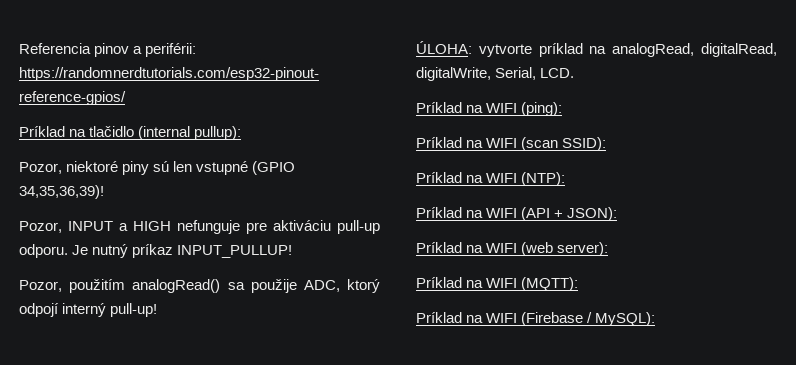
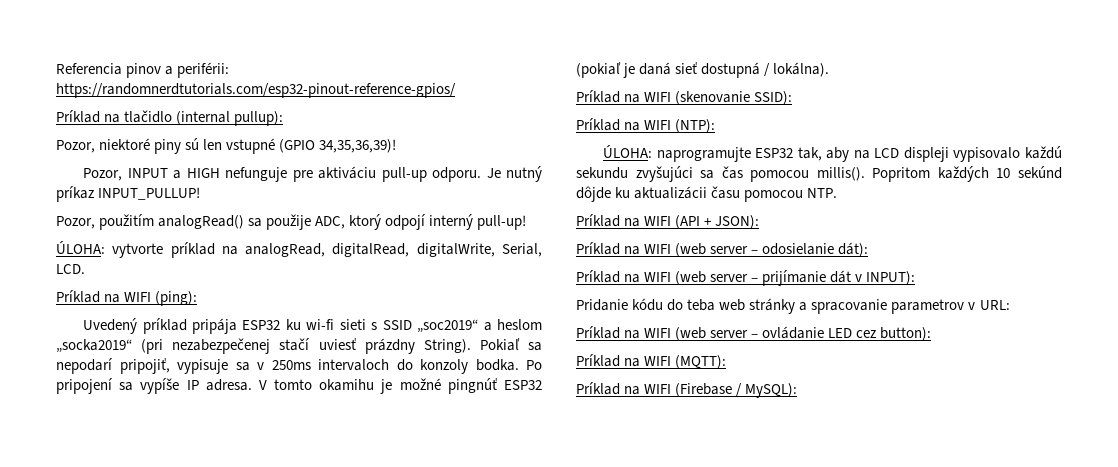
- Príklad na WIFI (scan SSID):
+ Uvedený príklad pripája ESP32 ku wi-fi sieti s SSID „soc2019“ a heslom „socka2019“ (pri nezabezpečenej stačí uviesť prázdny String). Pokiaľ sa nepodarí pripojiť, vypisuje sa v 250ms intervaloch do konzoly bodka. Po pripojení sa vypíše IP adresa. V tomto okamihu je možné pingnúť ESP32 (pokiaľ je daná sieť dostupná / lokálna).
+ Príklad na WIFI (skenovanie SSID):
+ ÚLOHA: naprogramujte ESP32 tak, aby na LCD displeji vypisovalo každú sekundu zvyšujúci sa čas pomocou millis(). Popritom každých 10 sekúnd dôjde ku aktualizácii času pomocou NTP.
- Príklad na WIFI (web server):
+ Príklad na WIFI (web server – odosielanie dát):
+ Príklad na WIFI (web server – prijímanie dát v INPUT):
+ Pridanie kódu do teba web stránky a spracovanie parametrov v URL:
+ Príklad na WIFI (web server – ovládanie LED cez button):

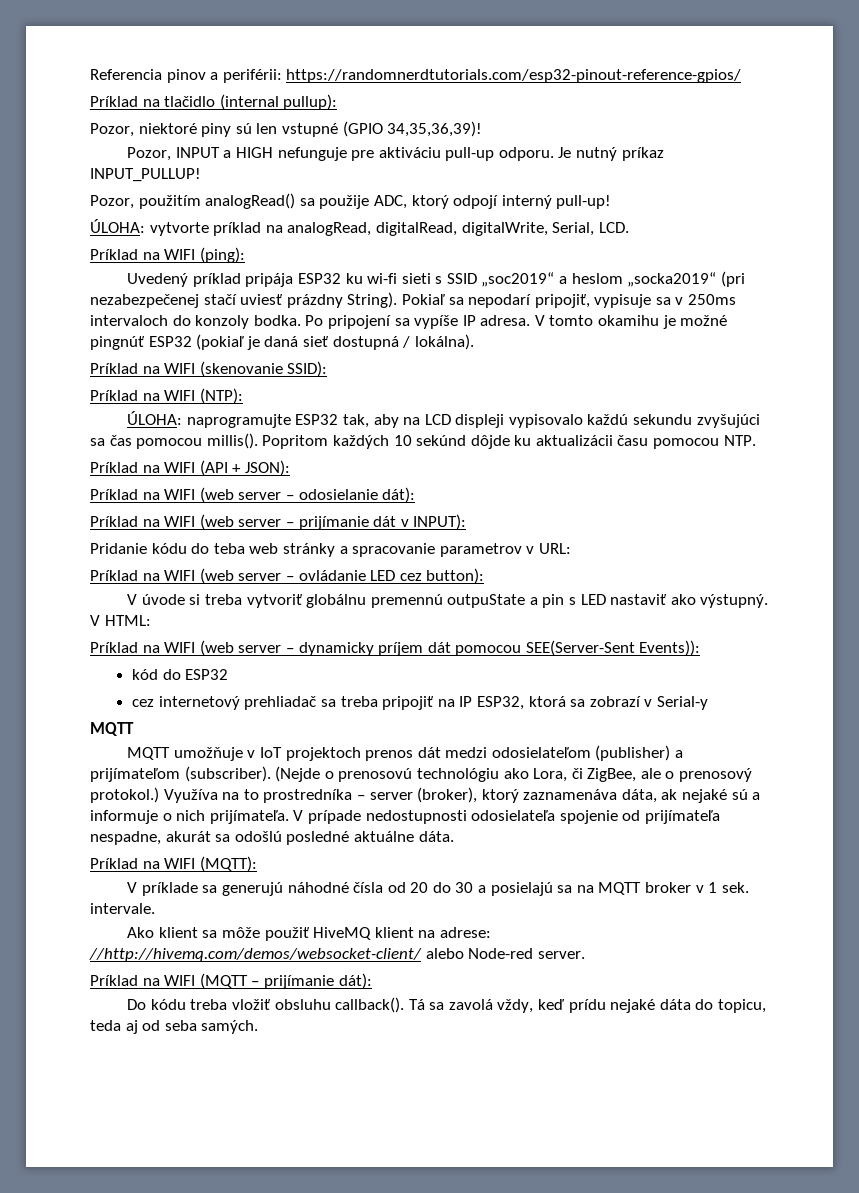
+ V úvode si treba vytvoriť globálnu premennú outpuState a pin s LED nastaviť ako výstupný. V HTML:
+ Príklad na WIFI (web server – dynamicky príjem dát pomocou SEE(Server-Sent Events)):
+ kód do ESP32
+ cez internetový prehliadač sa treba pripojiť na IP ESP32, ktorá sa zobrazí v Serial-y
+ MQTT
+ MQTT umožňuje v IoT projektoch prenos dát medzi odosielateľom (publisher) a prijímateľom (subscriber). (Nejde o prenosovú technológiu ako Lora, či ZigBee, ale o prenosový protokol.) Využíva na to prostredníka – server (broker), ktorý zaznamenáva dáta, ak nejaké sú a informuje o nich prijímateľa. V prípade nedostupnosti odosielateľa spojenie od prijímateľa nespadne, akurát sa odošlú posledné aktuálne dáta.
  Príklad na WIFI (MQTT):
- Príklad na WIFI (Firebase / MySQL):
+ V príklade sa generujú náhodné čísla od 20 do 30 a posielajú sa na MQTT broker v 1 sek. intervale.
+ Ako klient sa môže použiť HiveMQ klient na adrese: //http://hivemq.com/demos/websocket-client/ alebo Node-red server.
+ Príklad na WIFI (MQTT – prijímanie dát):
+ Do kódu treba vložiť obsluhu callback(). Tá sa zavolá vždy, keď prídu nejaké dáta do topicu, teda aj od seba samých.

